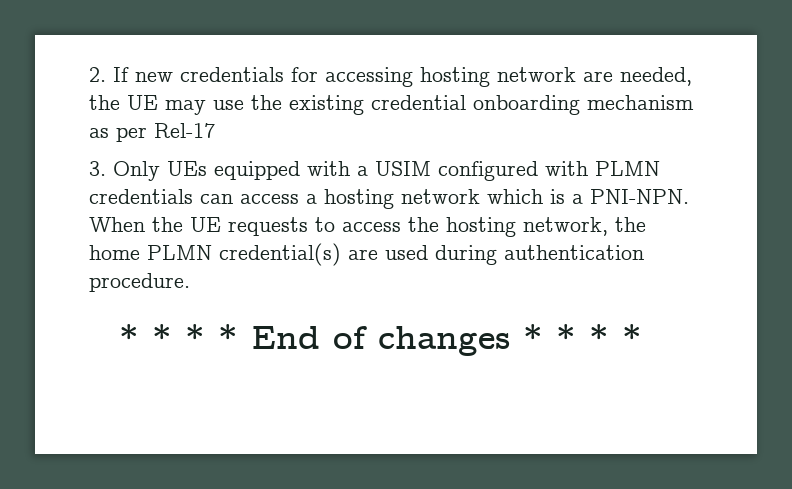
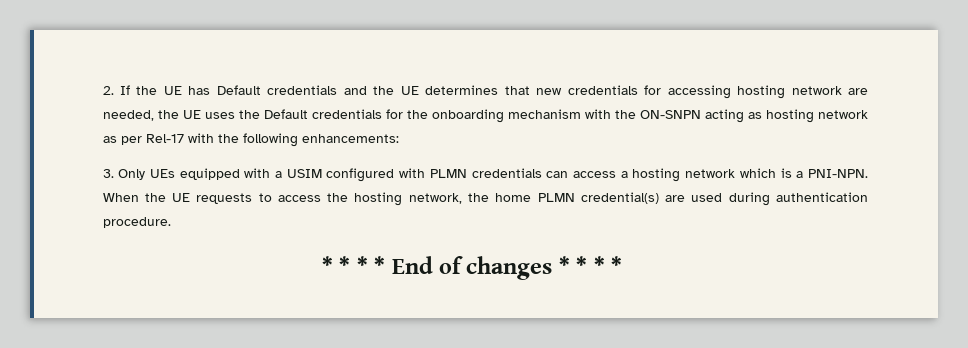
- 2. If new credentials for accessing hosting network are needed, the UE may use the existing credential onboarding mechanism as per Rel-17
+ 2. If the UE has Default credentials and the UE determines that new credentials for accessing hosting network are needed, the UE uses the Default credentials for the onboarding mechanism with the ON-SNPN acting as hosting network as per Rel-17 with the following enhancements:

